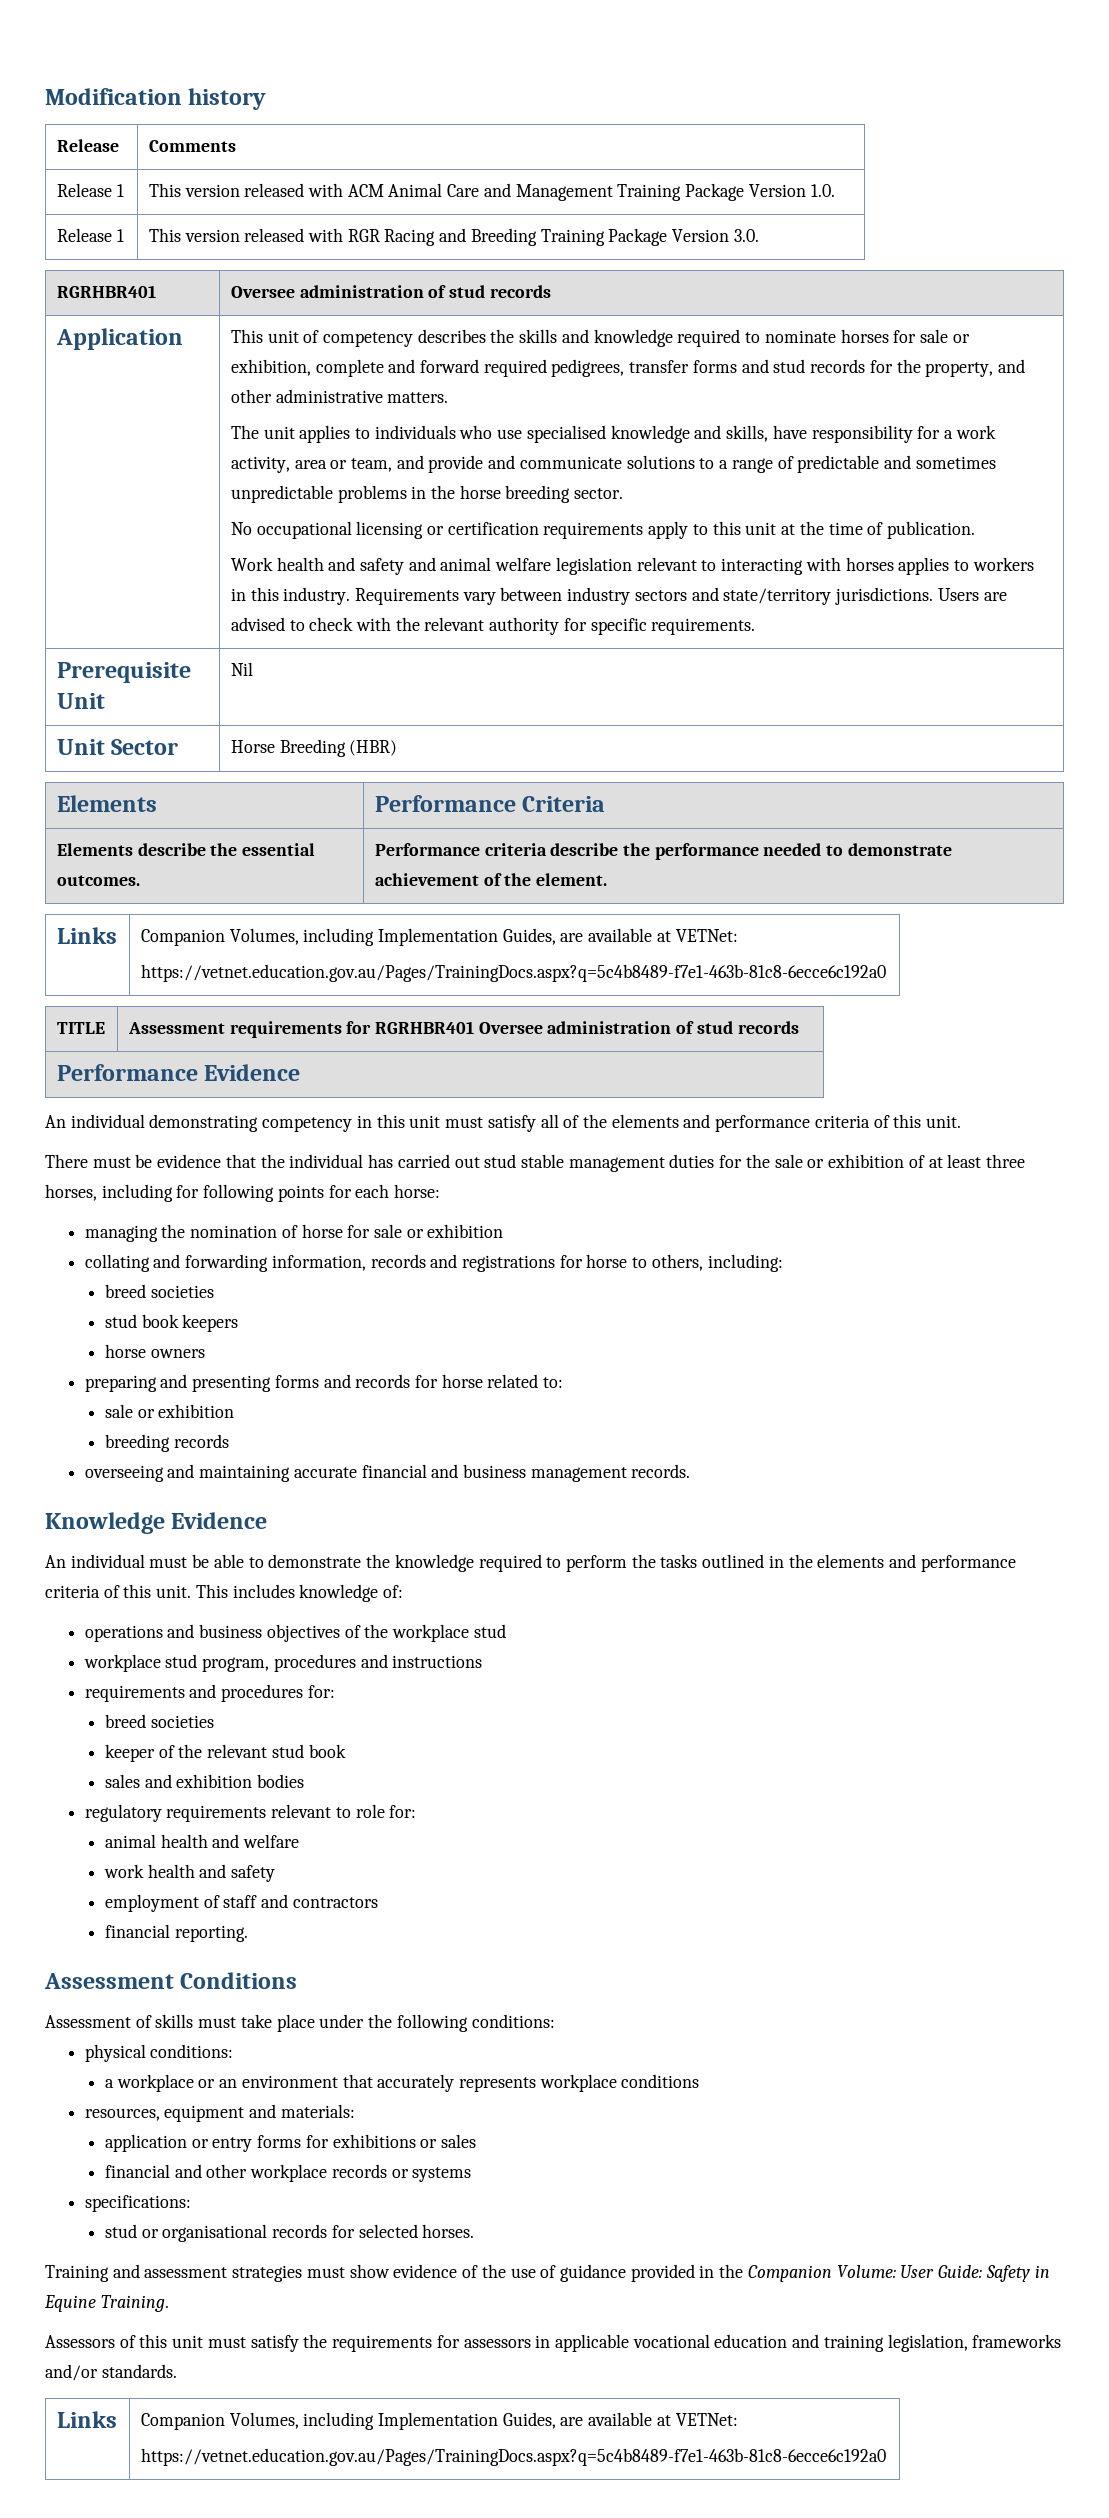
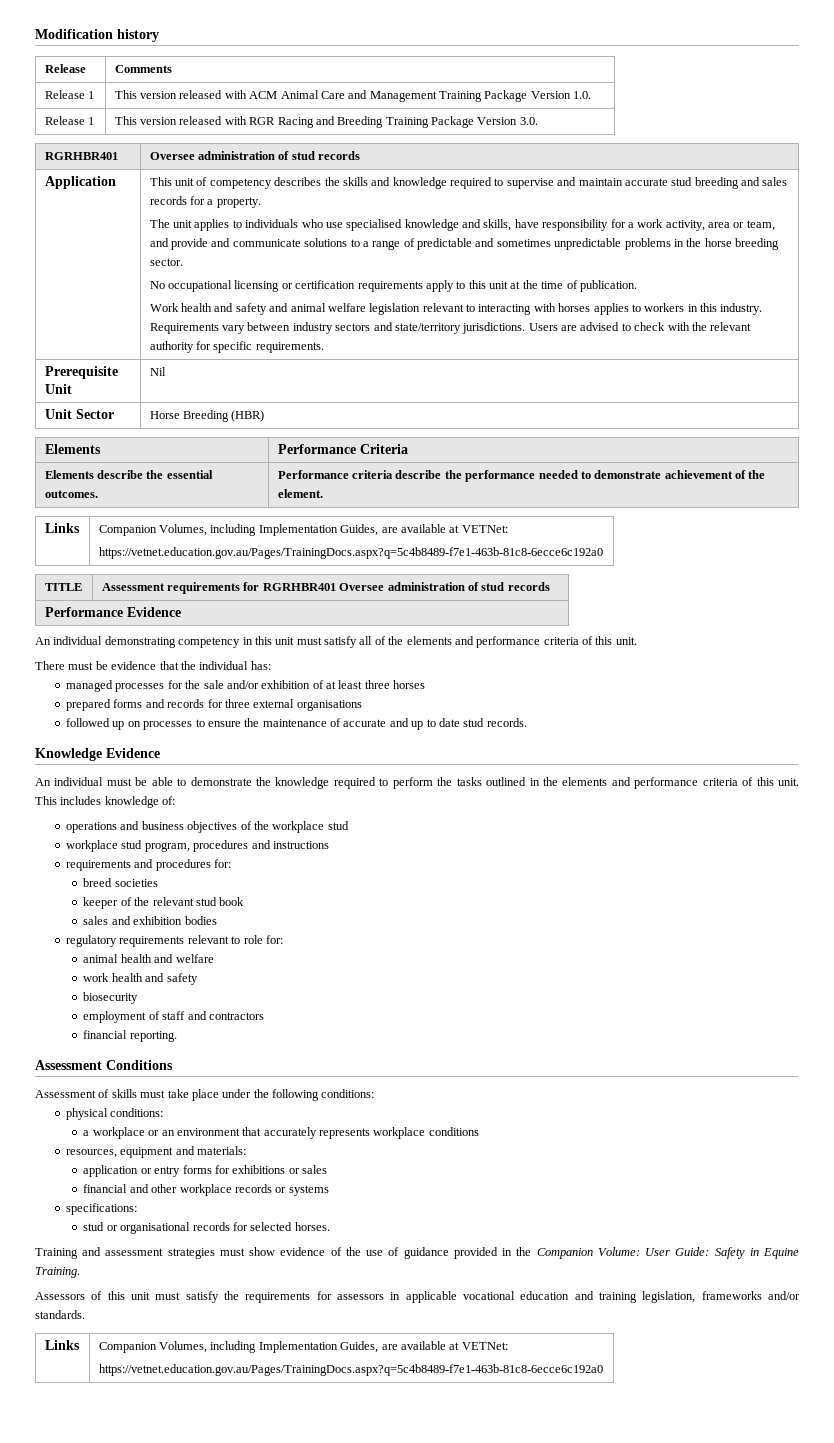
- This unit of competency describes the skills and knowledge required to nominate horses for sale or exhibition, complete and forward required pedigrees, transfer forms and stud records for the property, and other administrative matters.
+ This unit of competency describes the skills and knowledge required to supervise and maintain accurate stud breeding and sales records for a property.
- There must be evidence that the individual has carried out stud stable management duties for the sale or exhibition of at least three horses, including for following points for each horse:
- managing the nomination of horse for sale or exhibition
- collating and forwarding information, records and registrations for horse to others, including:
- breed societies
- stud book keepers
- horse owners
- preparing and presenting forms and records for horse related to:
- sale or exhibition
- breeding records
- overseeing and maintaining accurate financial and business management records.
+ There must be evidence that the individual has:
+ managed processes for the sale and/or exhibition of at least three horses
+ prepared forms and records for three external organisations
+ followed up on processes to ensure the maintenance of accurate and up to date stud records.
+ biosecurity

